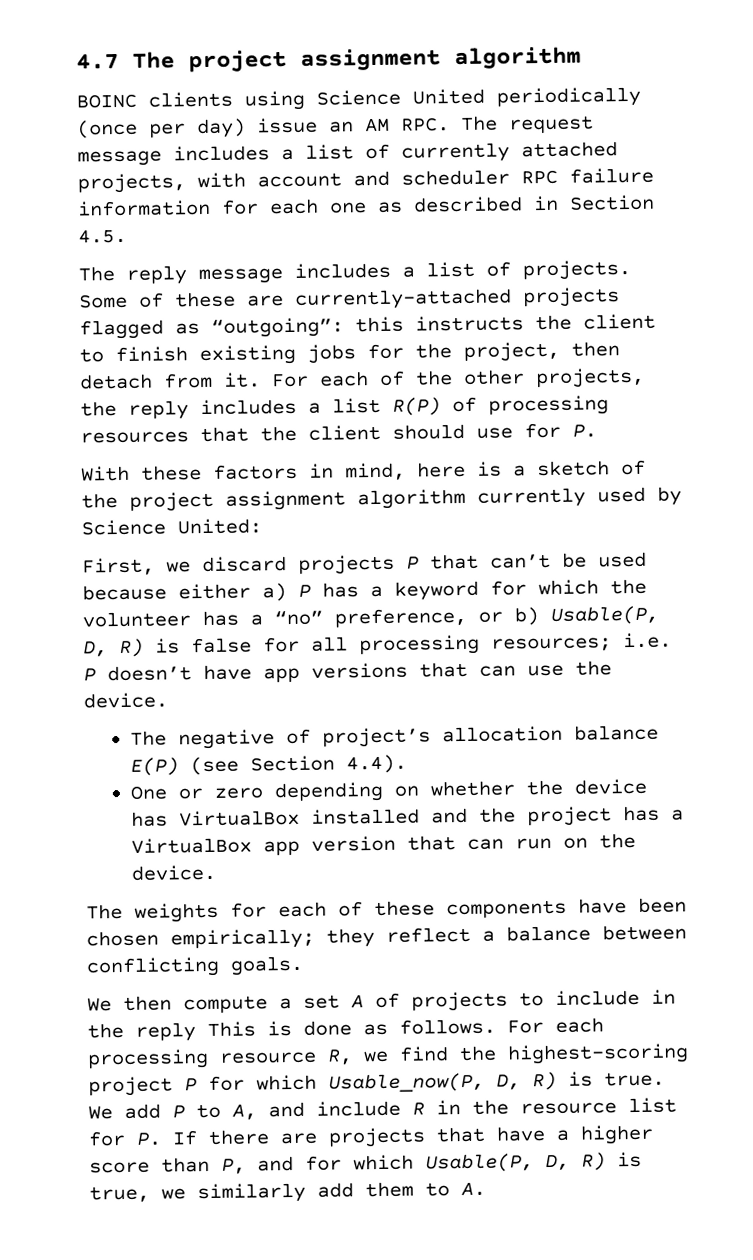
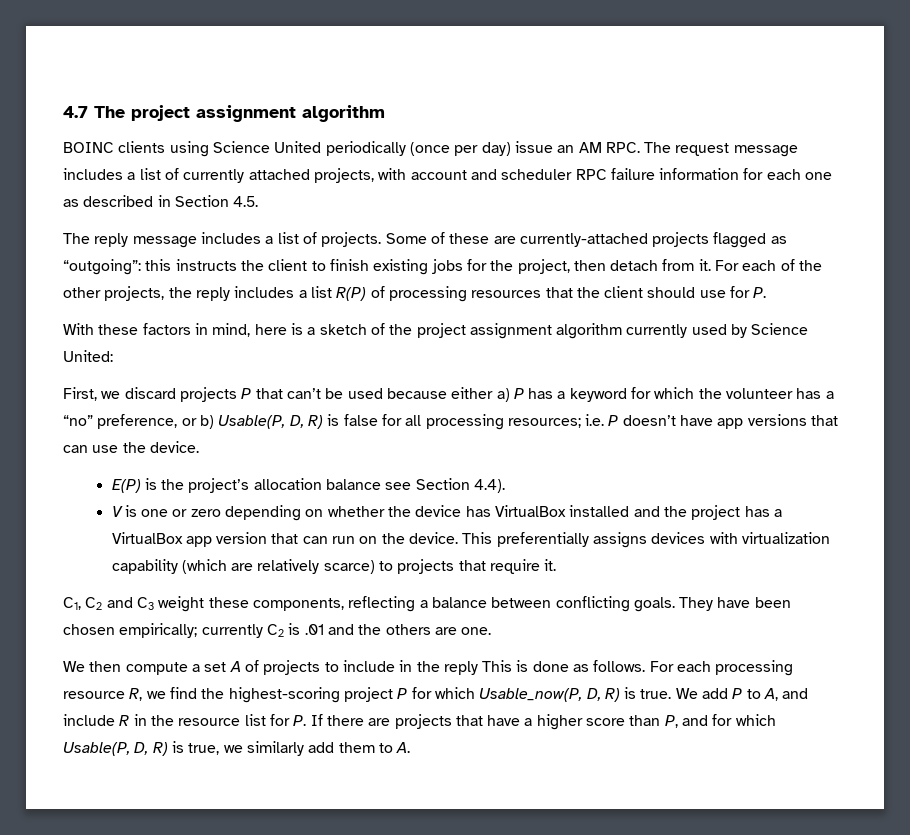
- The negative of project’s allocation balance E(P) (see Section 4.4).
+ E(P) is the project’s allocation balance see Section 4.4).
- One or zero depending on whether the device has VirtualBox installed and the project has a VirtualBox app version that can run on the device.
- The weights for each of these components have been chosen empirically; they reflect a balance between conflicting goals.
+ V is one or zero depending on whether the device has VirtualBox installed and the project has a VirtualBox app version that can run on the device. This preferentially assigns devices with virtualization capability (which are relatively scarce) to projects that require it.
+ C1, C2 and C3 weight these components, reflecting a balance between conflicting goals. They have been chosen empirically; currently C2 is .01 and the others are one.

